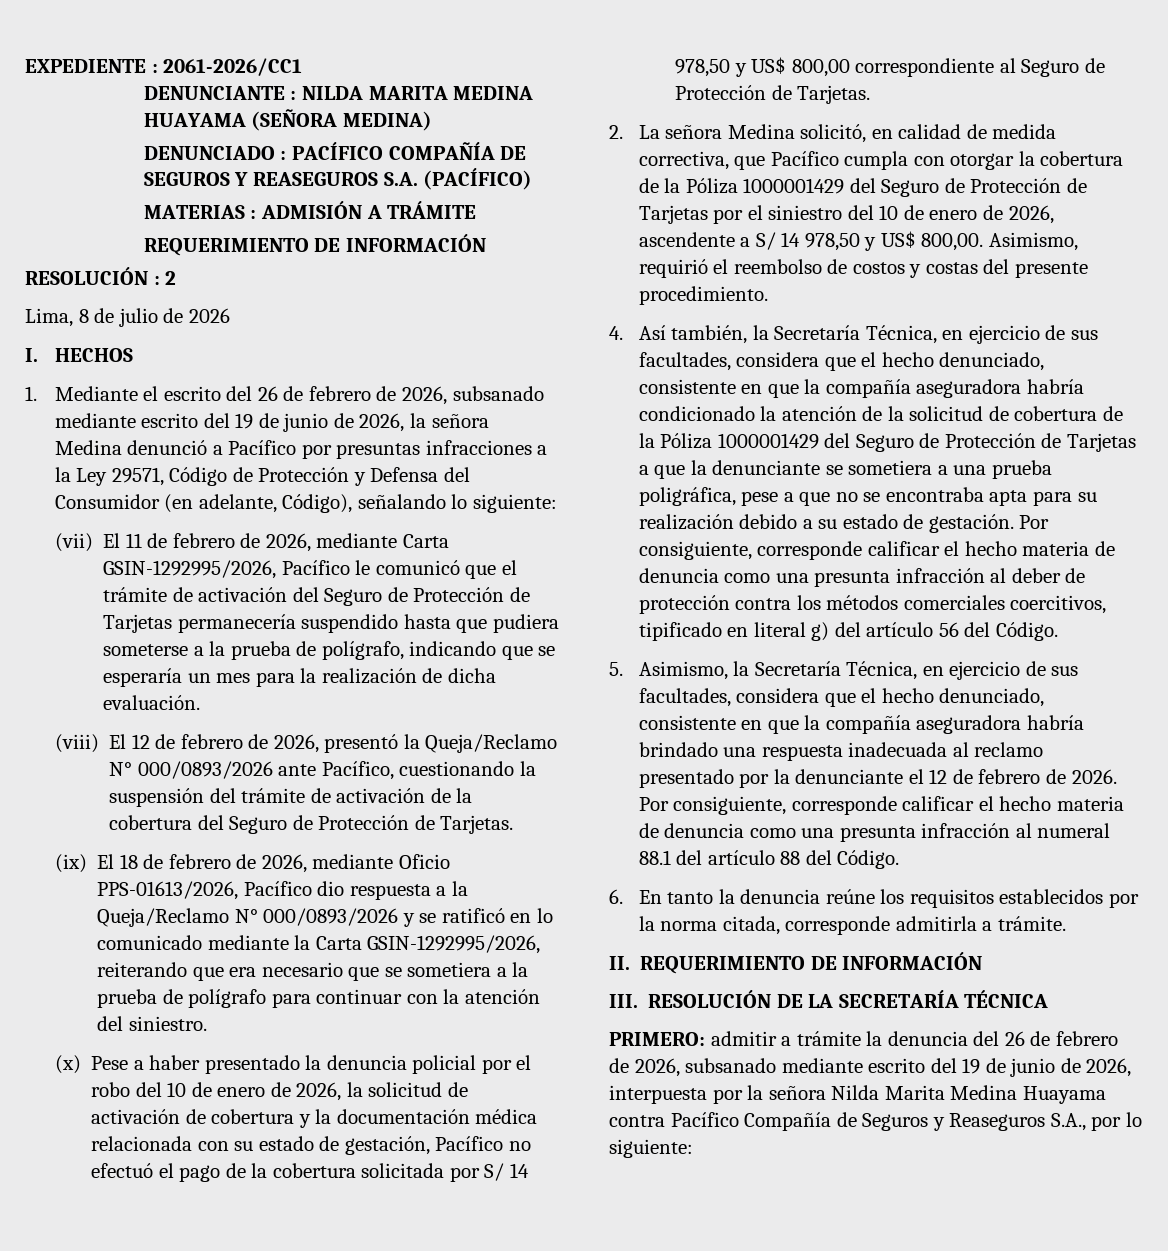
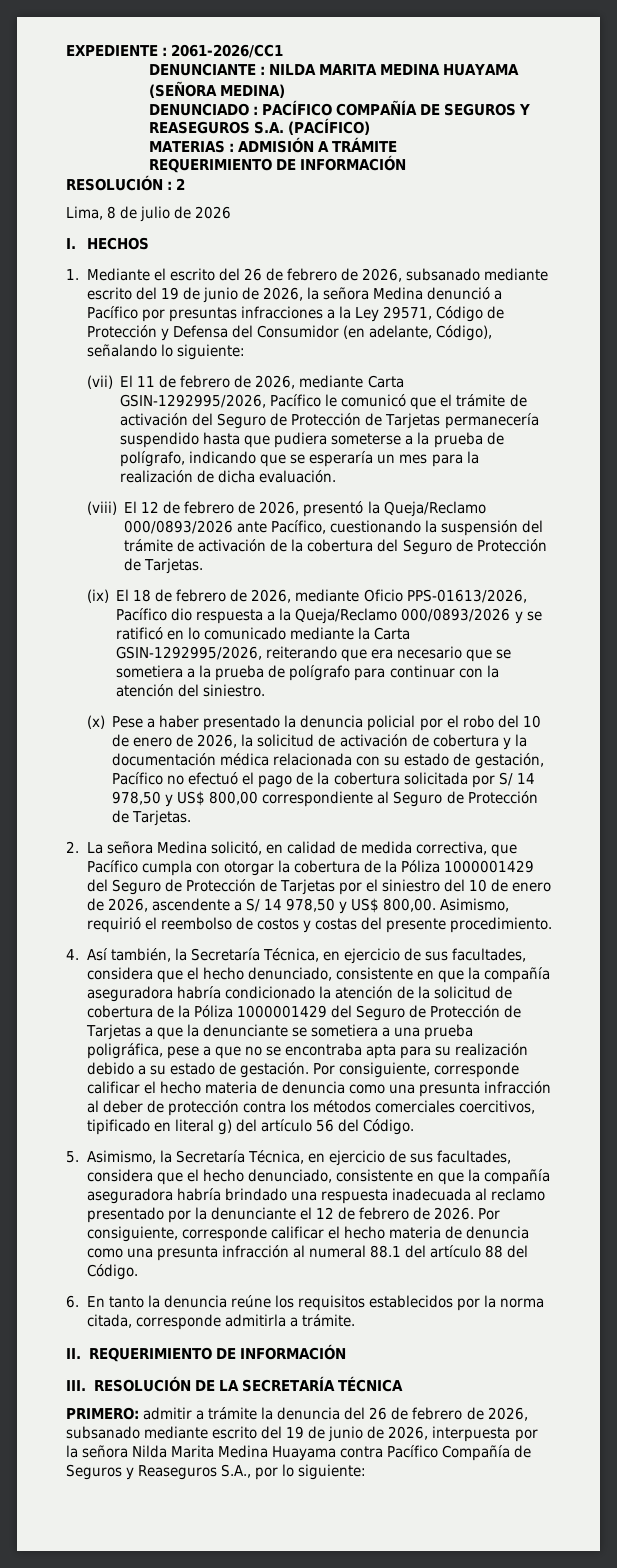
- (viii) El 12 de febrero de 2026, presentó la Queja/Reclamo N° 000/0893/2026 ante Pacífico, cuestionando la suspensión del trámite de activación de la cobertura del Seguro de Protección de Tarjetas.
+ (viii) El 12 de febrero de 2026, presentó la Queja/Reclamo 000/0893/2026 ante Pacífico, cuestionando la suspensión del trámite de activación de la cobertura del Seguro de Protección de Tarjetas.
- (ix) El 18 de febrero de 2026, mediante Oficio PPS-01613/2026, Pacífico dio respuesta a la Queja/Reclamo N° 000/0893/2026 y se ratificó en lo comunicado mediante la Carta GSIN-1292995/2026, reiterando que era necesario que se sometiera a la prueba de polígrafo para continuar con la atención del siniestro.
+ (ix) El 18 de febrero de 2026, mediante Oficio PPS-01613/2026, Pacífico dio respuesta a la Queja/Reclamo 000/0893/2026 y se ratificó en lo comunicado mediante la Carta GSIN-1292995/2026, reiterando que era necesario que se sometiera a la prueba de polígrafo para continuar con la atención del siniestro.

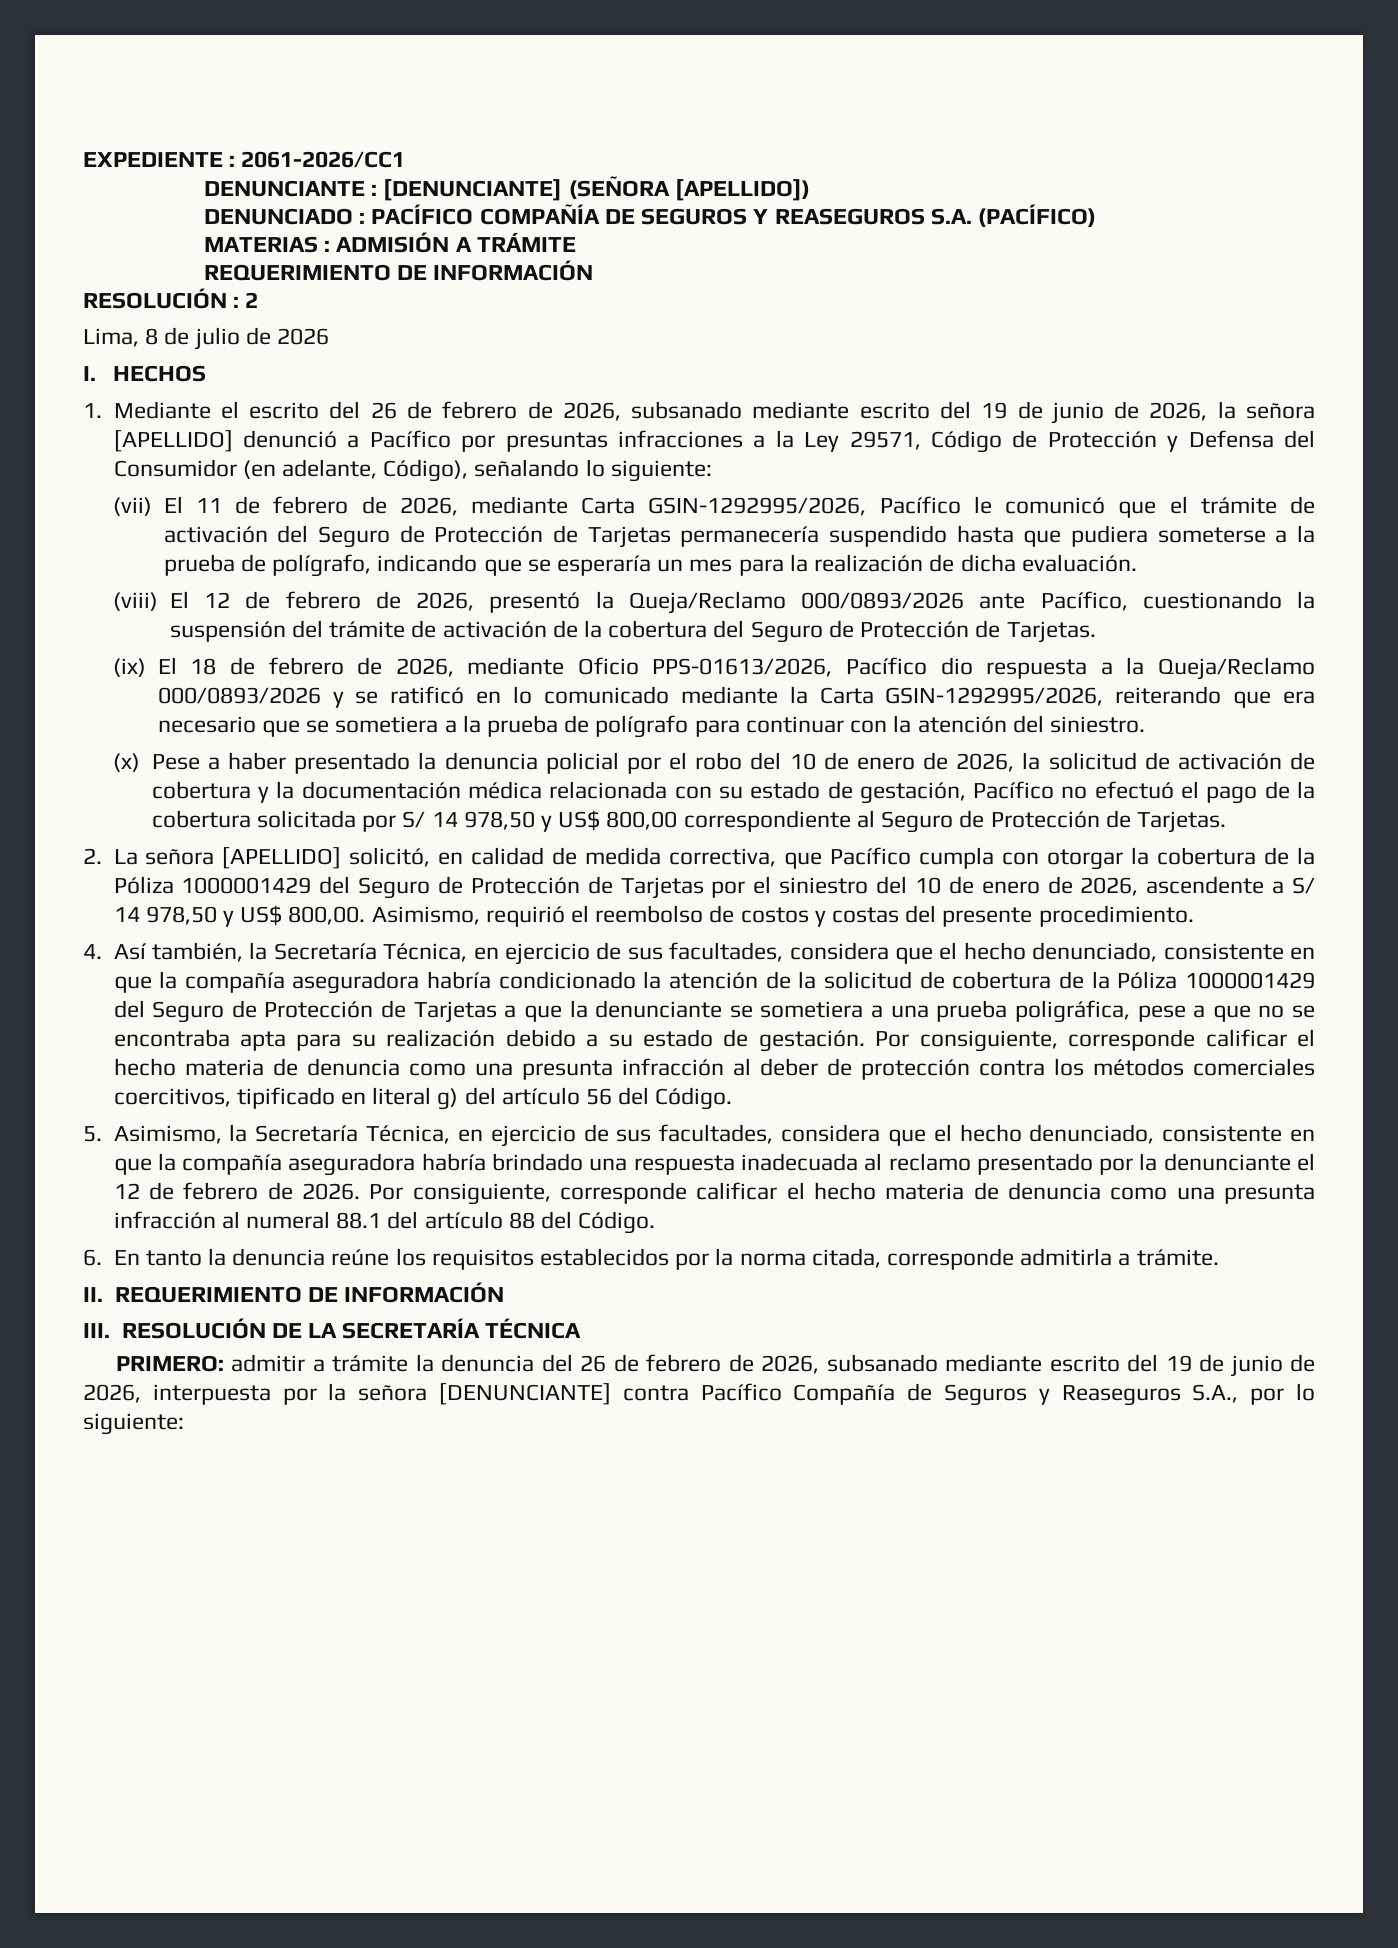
- DENUNCIANTE : NILDA MARITA MEDINA HUAYAMA (SEÑORA MEDINA)
+ DENUNCIANTE : [DENUNCIANTE] (SEÑORA [APELLIDO])
- 1. Mediante el escrito del 26 de febrero de 2026, subsanado mediante escrito del 19 de junio de 2026, la señora Medina denunció a Pacífico por presuntas infracciones a la Ley 29571, Código de Protección y Defensa del Consumidor (en adelante, Código), señalando lo siguiente:
+ 1. Mediante el escrito del 26 de febrero de 2026, subsanado mediante escrito del 19 de junio de 2026, la señora [APELLIDO] denunció a Pacífico por presuntas infracciones a la Ley 29571, Código de Protección y Defensa del Consumidor (en adelante, Código), señalando lo siguiente:
- 2. La señora Medina solicitó, en calidad de medida correctiva, que Pacífico cumpla con otorgar la cobertura de la Póliza 1000001429 del Seguro de Protección de Tarjetas por el siniestro del 10 de enero de 2026, ascendente a S/ 14 978,50 y US$ 800,00.
+ 2. La señora [APELLIDO] solicitó, en calidad de medida correctiva, que Pacífico cumpla con otorgar la cobertura de la Póliza 1000001429 del Seguro de Protección de Tarjetas por el siniestro del 10 de enero de 2026, ascendente a S/ 14 978,50 y US$ 800,00.
- PRIMERO: admitir a trámite la denuncia del 26 de febrero de 2026, subsanado mediante escrito del 19 de junio de 2026, interpuesta por la señora Nilda Marita Medina Huayama contra Pacífico Compañía de Seguros y Reaseguros S.A., por lo siguiente:
+ PRIMERO: admitir a trámite la denuncia del 26 de febrero de 2026, subsanado mediante escrito del 19 de junio de 2026, interpuesta por la señora [DENUNCIANTE] contra Pacífico Compañía de Seguros y Reaseguros S.A., por lo siguiente:

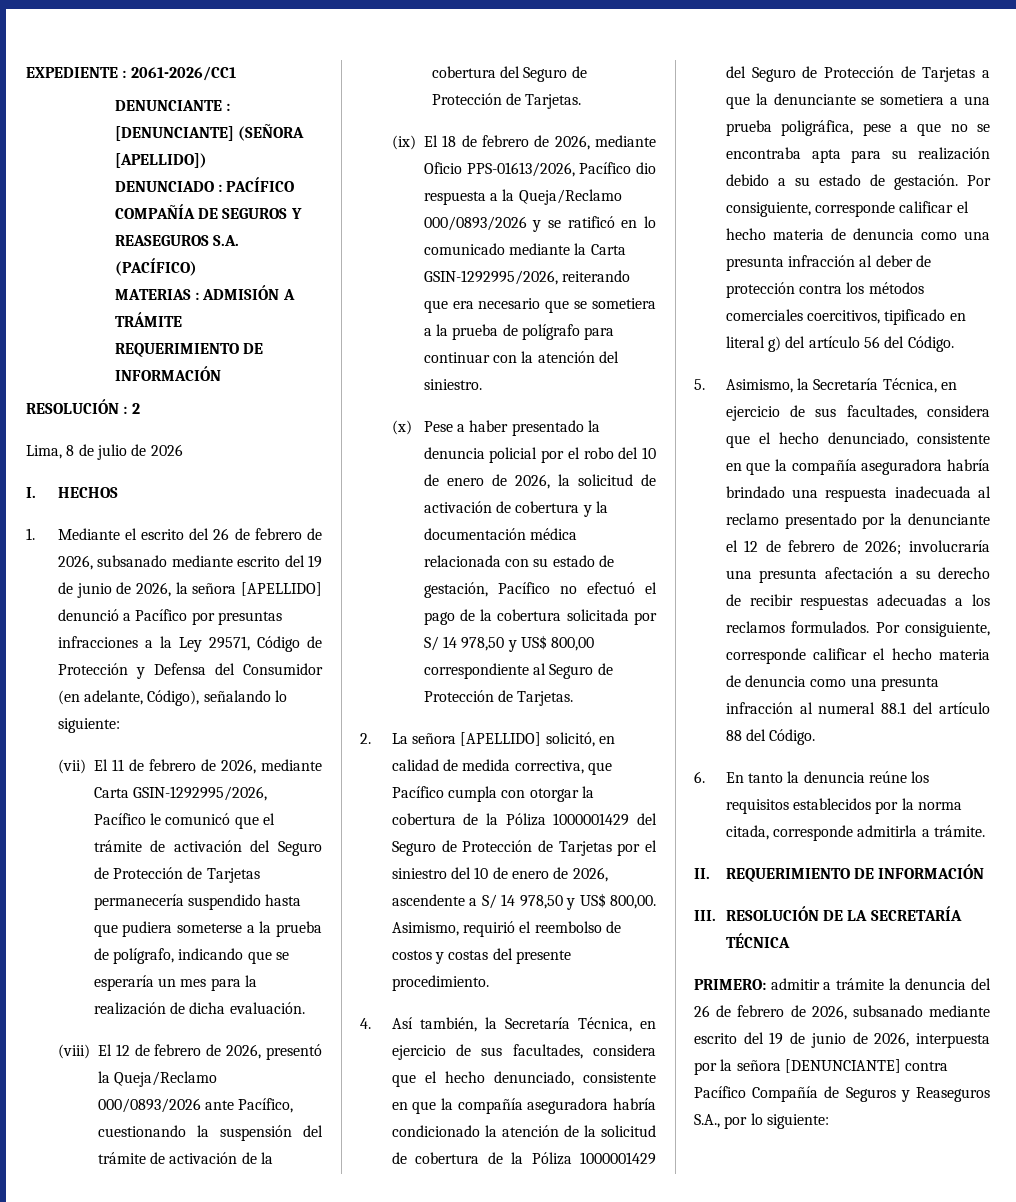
- 5. Asimismo, la Secretaría Técnica, en ejercicio de sus facultades, considera que el hecho denunciado, consistente en que la compañía aseguradora habría brindado una respuesta inadecuada al reclamo presentado por la denunciante el 12 de febrero de 2026.
+ 5. Asimismo, la Secretaría Técnica, en ejercicio de sus facultades, considera que el hecho denunciado, consistente en que la compañía aseguradora habría brindado una respuesta inadecuada al reclamo presentado por la denunciante el 12 de febrero de 2026; involucraría una presunta afectación a su derecho de recibir respuestas adecuadas a los reclamos formulados.

